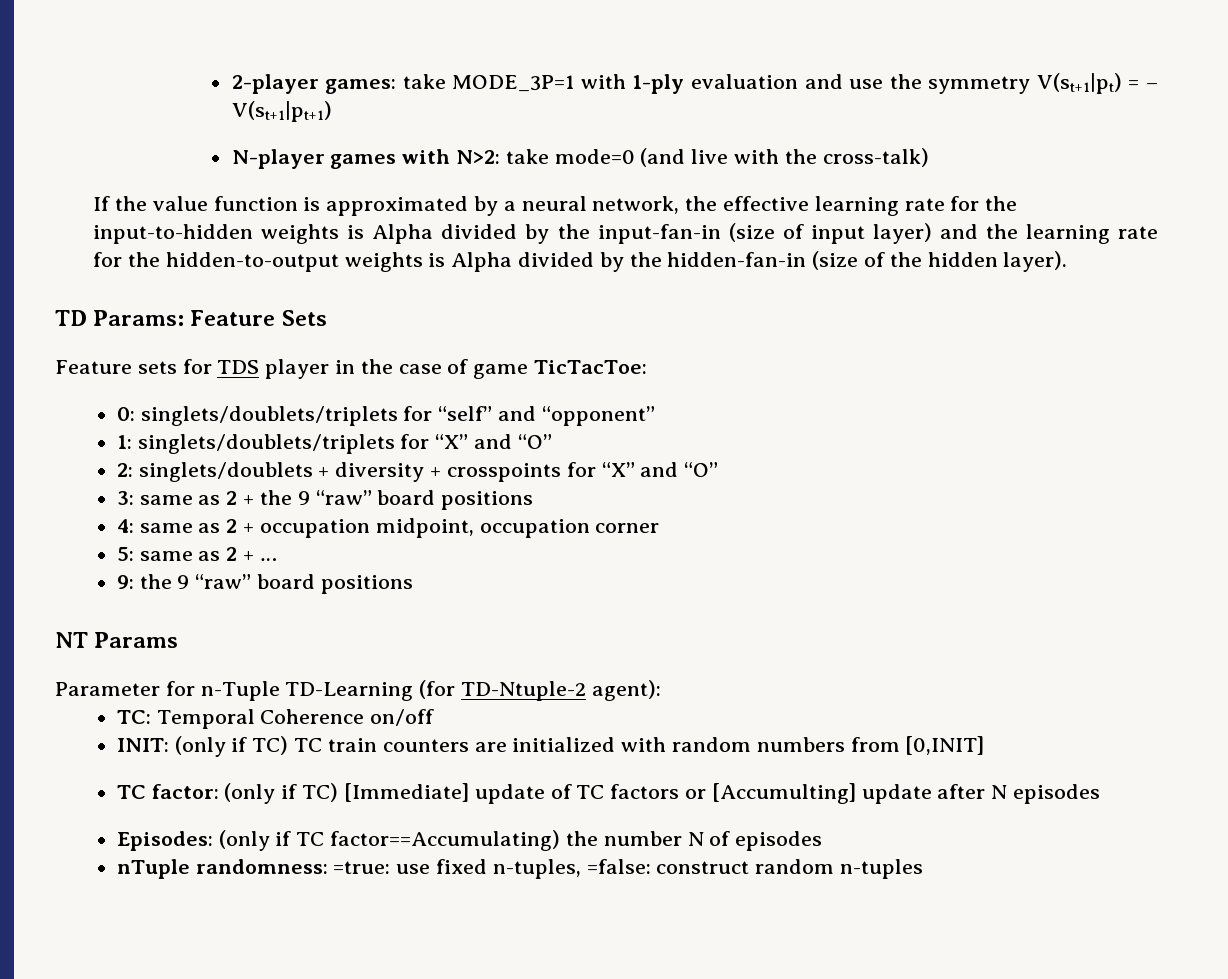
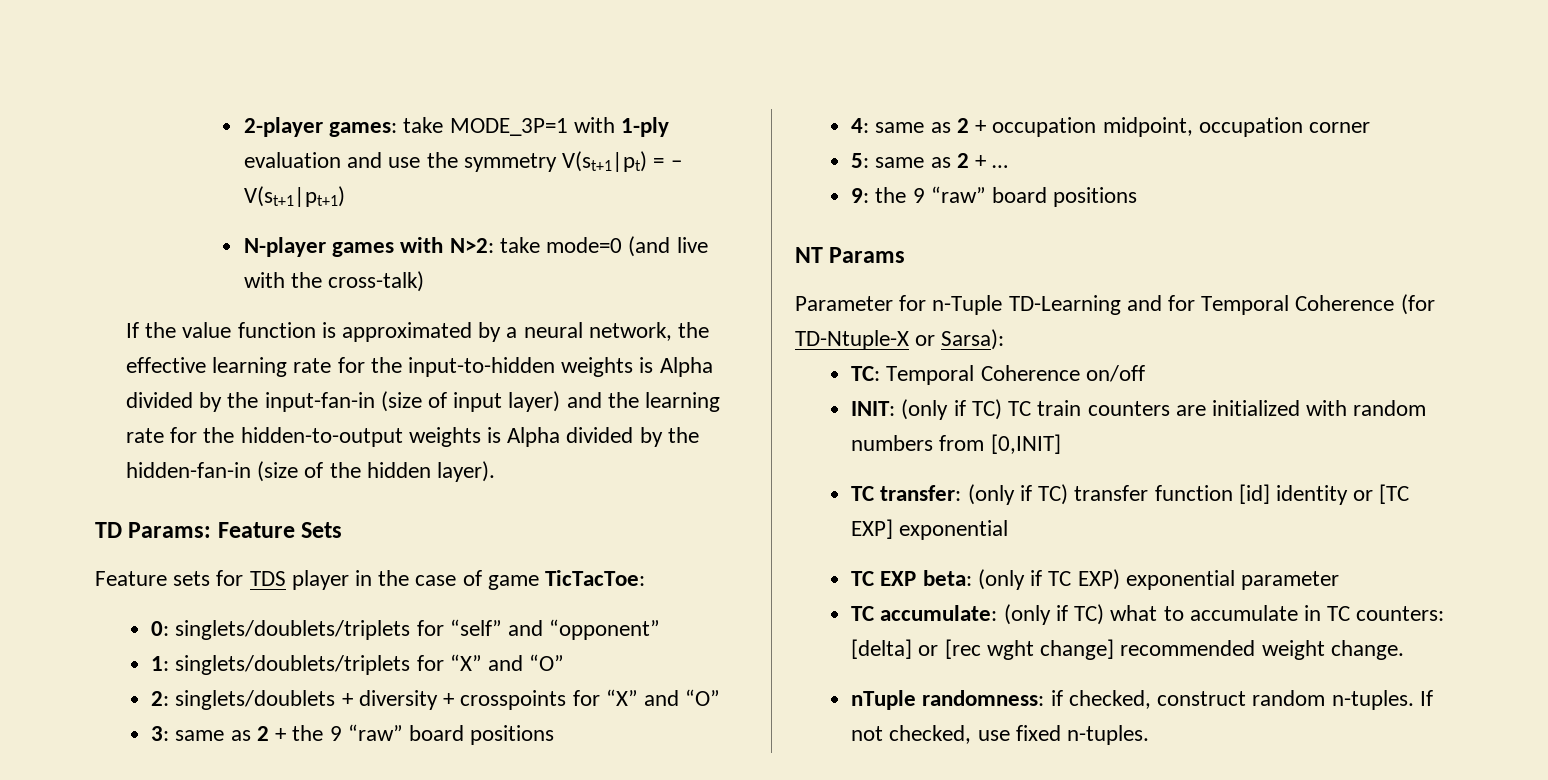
- Parameter for n-Tuple TD-Learning (for TD-Ntuple-2 agent):
+ Parameter for n-Tuple TD-Learning and for Temporal Coherence (for TD-Ntuple-X or Sarsa):
- TC factor: (only if TC) [Immediate] update of TC factors or [Accumulting] update after N episodes
- Episodes: (only if TC factor==Accumulating) the number N of episodes
- nTuple randomness: =true: use fixed n-tuples, =false: construct random n-tuples
+ TC transfer: (only if TC) transfer function [id] identity or [TC EXP] exponential
+ TC EXP beta: (only if TC EXP) exponential parameter
+ TC accumulate: (only if TC) what to accumulate in TC counters: [delta] or [rec wght change] recommended weight change.
+ nTuple randomness: if checked, construct random n-tuples. If not checked, use fixed n-tuples.

